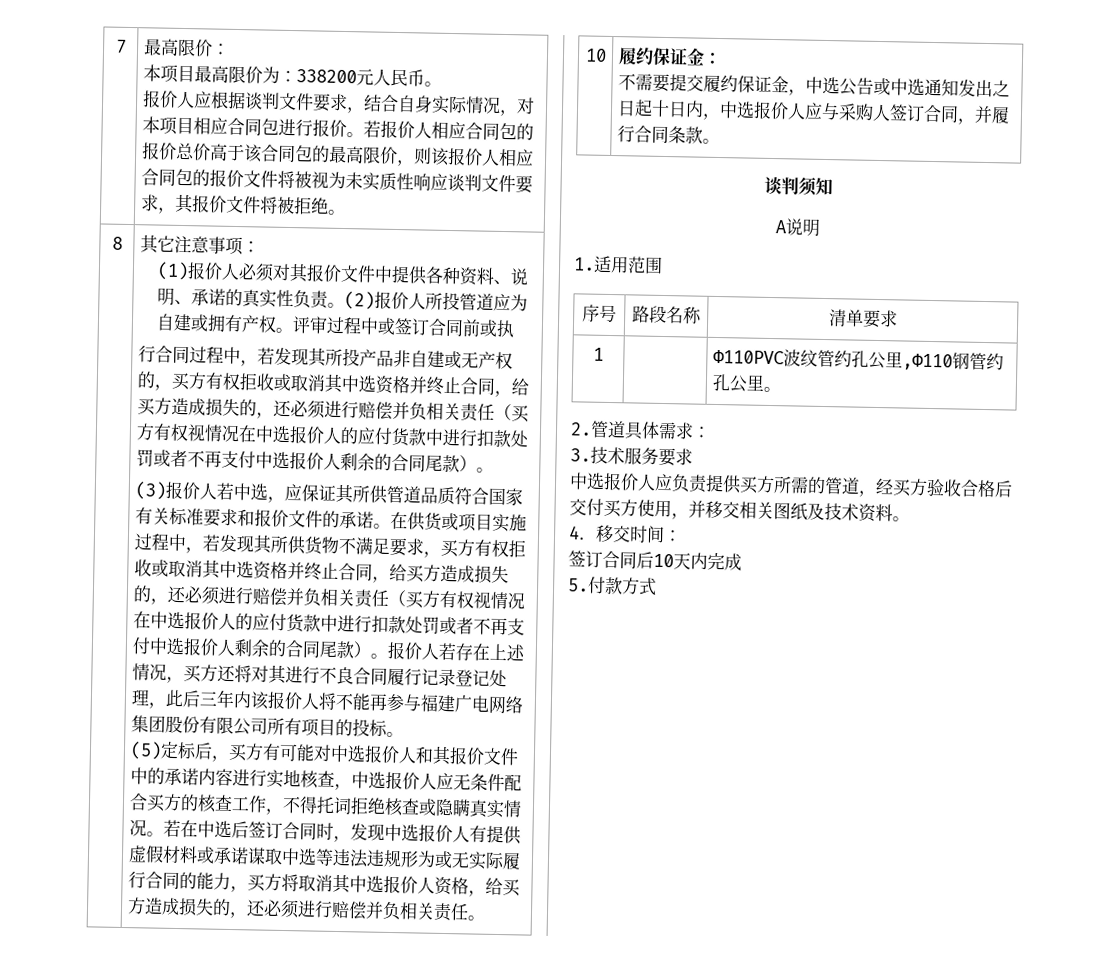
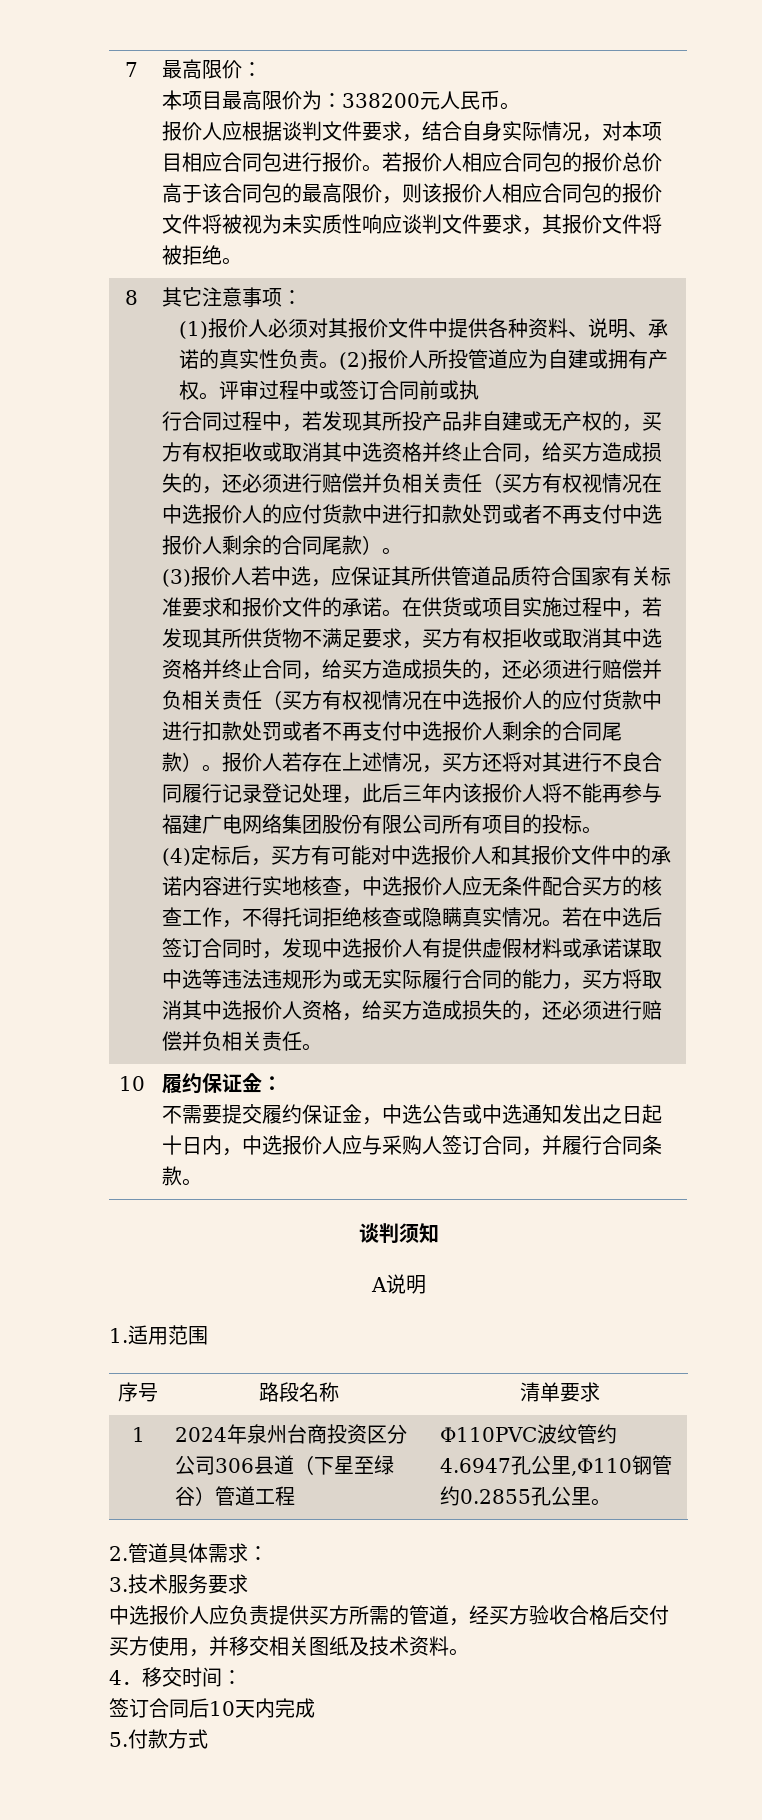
- (5)定标后，买方有可能对中选报价人和其报价文件中的承诺内容进行实地核查，中选报价人应无条件配合买方的核查工作，不得托词拒绝核查或隐瞒真实情况。
+ (4)定标后，买方有可能对中选报价人和其报价文件中的承诺内容进行实地核查，中选报价人应无条件配合买方的核查工作，不得托词拒绝核查或隐瞒真实情况。
- 1 | | Φ110PVC波纹管约孔公里,Φ110钢管约孔公里。
+ 1 | 2024年泉州台商投资区分公司306县道（下星至绿谷）管道工程 | Φ110PVC波纹管约4.6947孔公里,Φ110钢管约0.2855孔公里。

